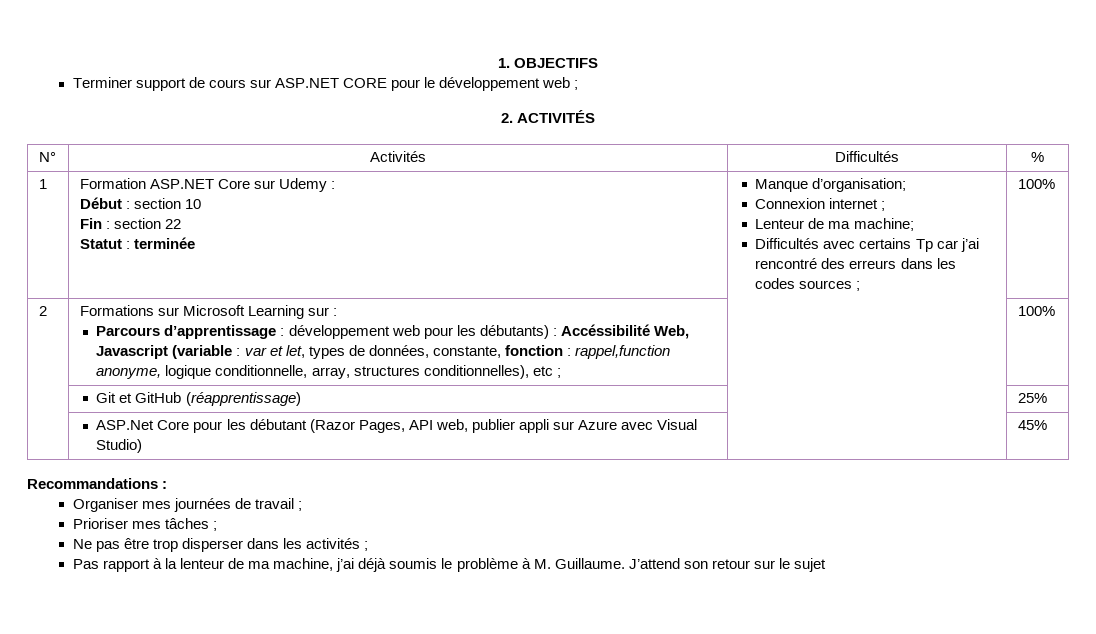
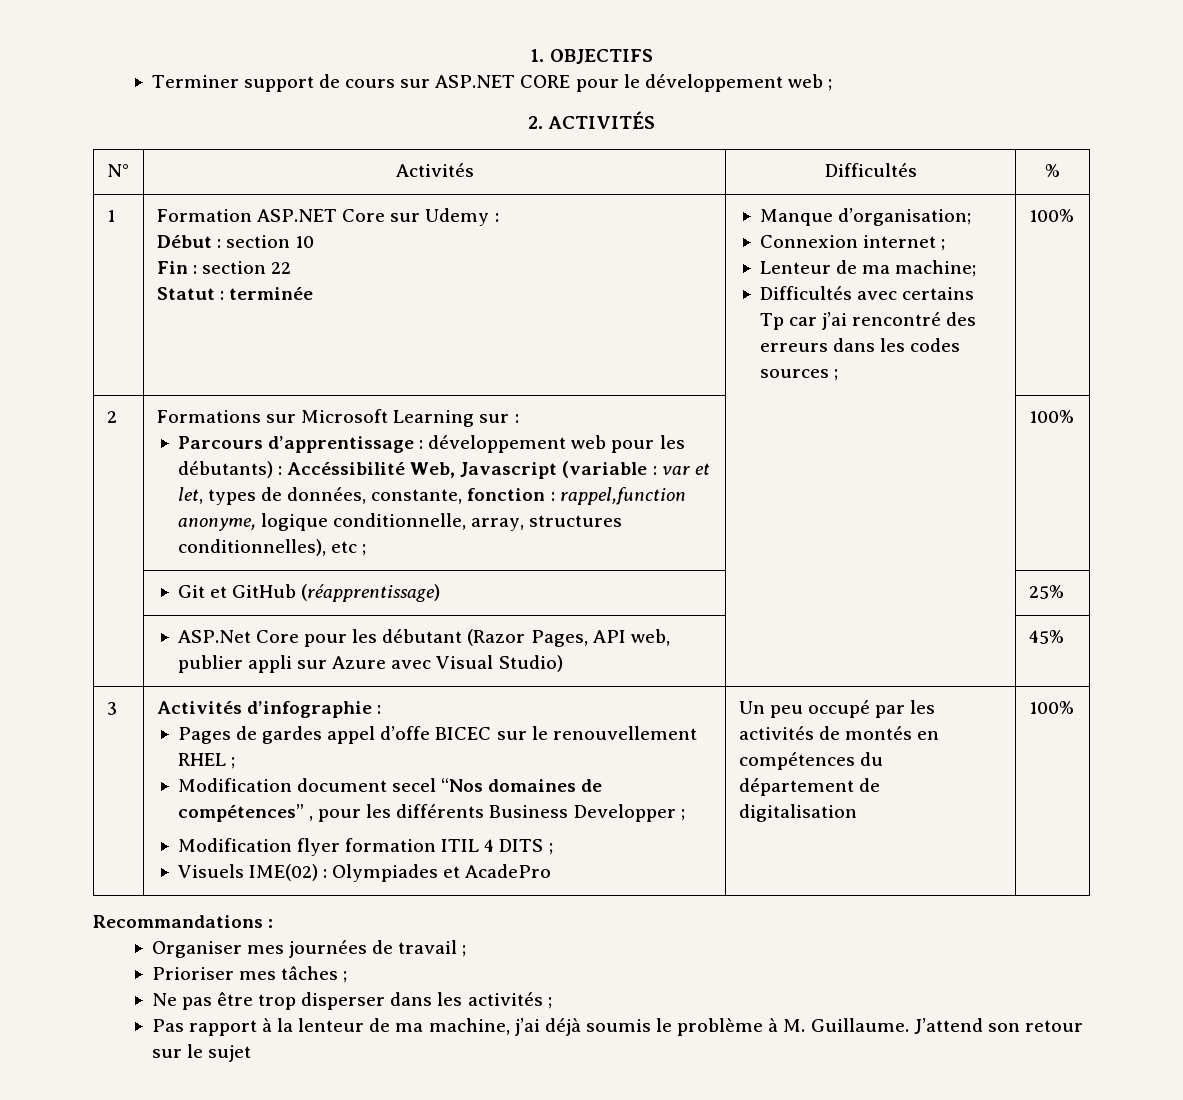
+ 3 | Activités d’infographie :
+ Pages de gardes appel d’offe BICEC sur le renouvellement RHEL ;
+ Modification document secel “Nos domaines de compétences” , pour les différents Business Developper ;
+ Modification flyer formation ITIL 4 DITS ;
+ Visuels IME(02) : Olympiades et AcadePro | Un peu occupé par les activités de montés en compétences du département de digitalisation | 100%

